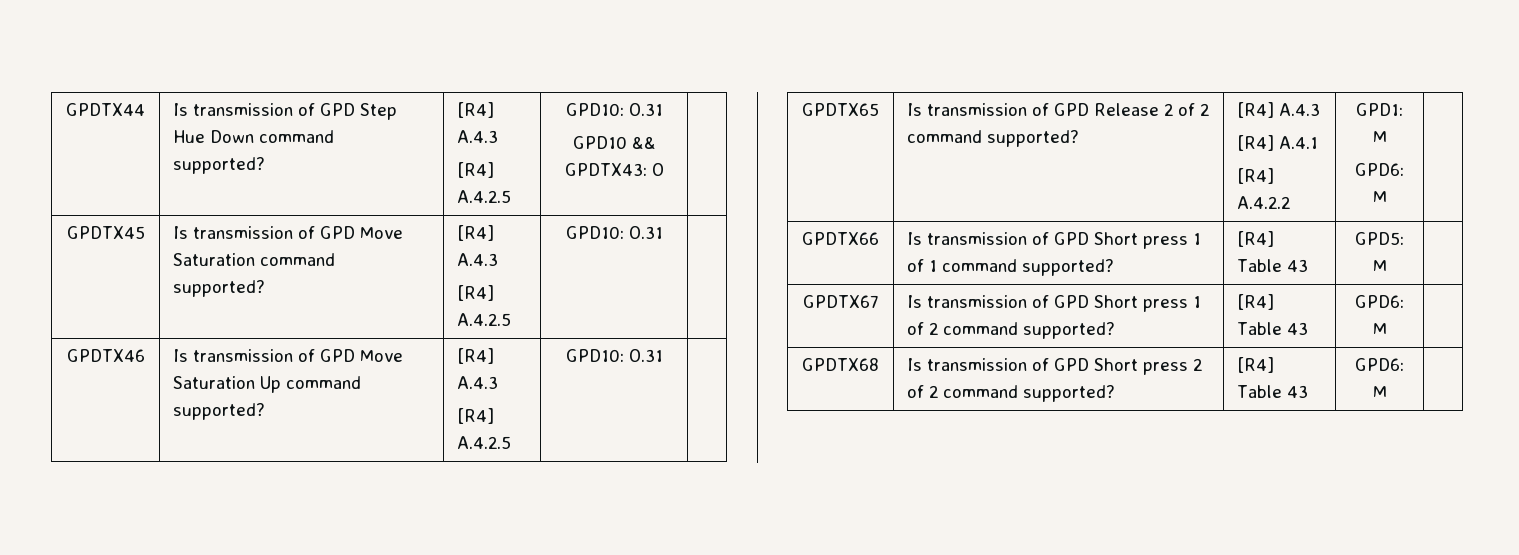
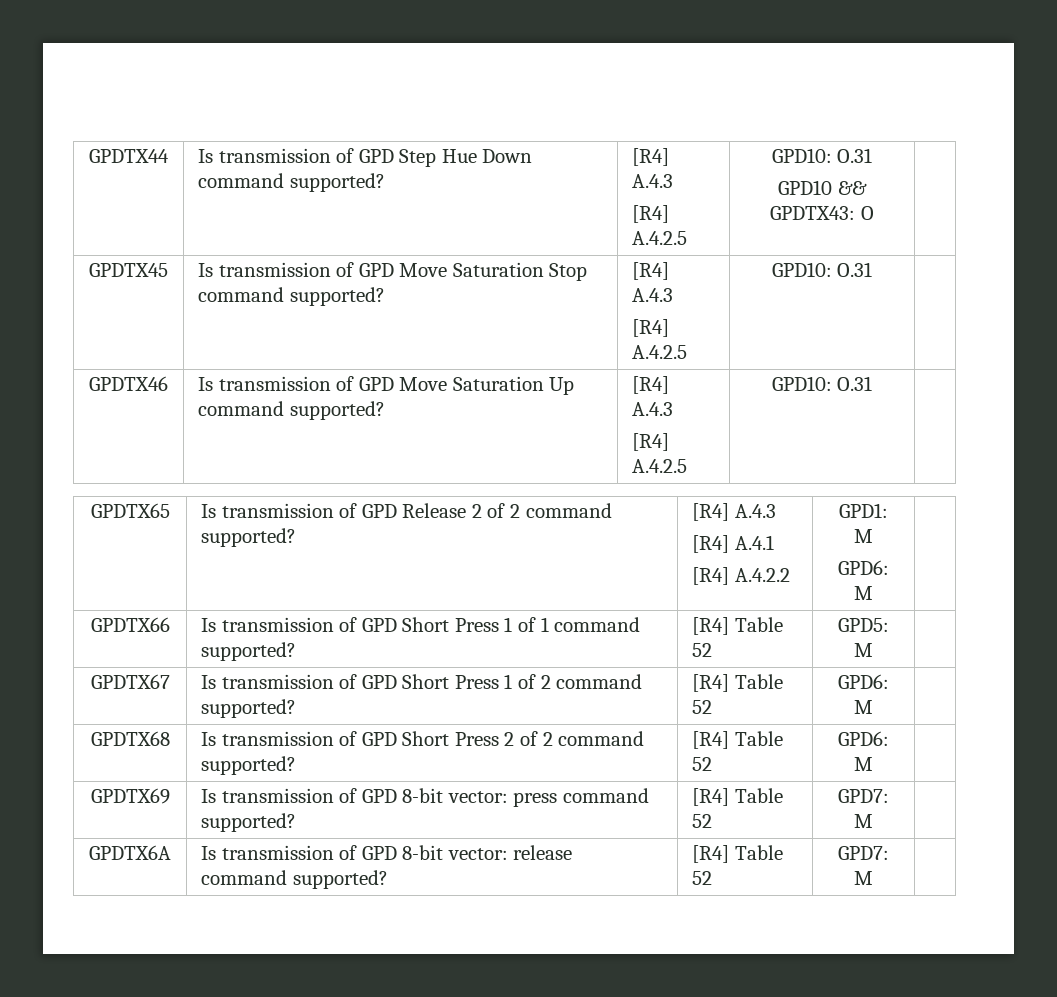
- GPDTX45 | Is transmission of GPD Move Saturation command supported? | [R4] A.4.3
+ GPDTX45 | Is transmission of GPD Move Saturation Stop command supported? | [R4] A.4.3
- GPDTX66 | Is transmission of GPD Short press 1 of 1 command supported? | [R4] Table 43 | GPD5: M |
+ GPDTX66 | Is transmission of GPD Short Press 1 of 1 command supported? | [R4] Table 52 | GPD5: M |
- GPDTX67 | Is transmission of GPD Short press 1 of 2 command supported? | [R4] Table 43 | GPD6: M |
+ GPDTX67 | Is transmission of GPD Short Press 1 of 2 command supported? | [R4] Table 52 | GPD6: M |
- GPDTX68 | Is transmission of GPD Short press 2 of 2 command supported? | [R4] Table 43 | GPD6: M |
+ GPDTX68 | Is transmission of GPD Short Press 2 of 2 command supported? | [R4] Table 52 | GPD6: M |
+ GPDTX69 | Is transmission of GPD 8-bit vector: press command supported? | [R4] Table 52 | GPD7: M |
+ GPDTX6A | Is transmission of GPD 8-bit vector: release command supported? | [R4] Table 52 | GPD7: M |

